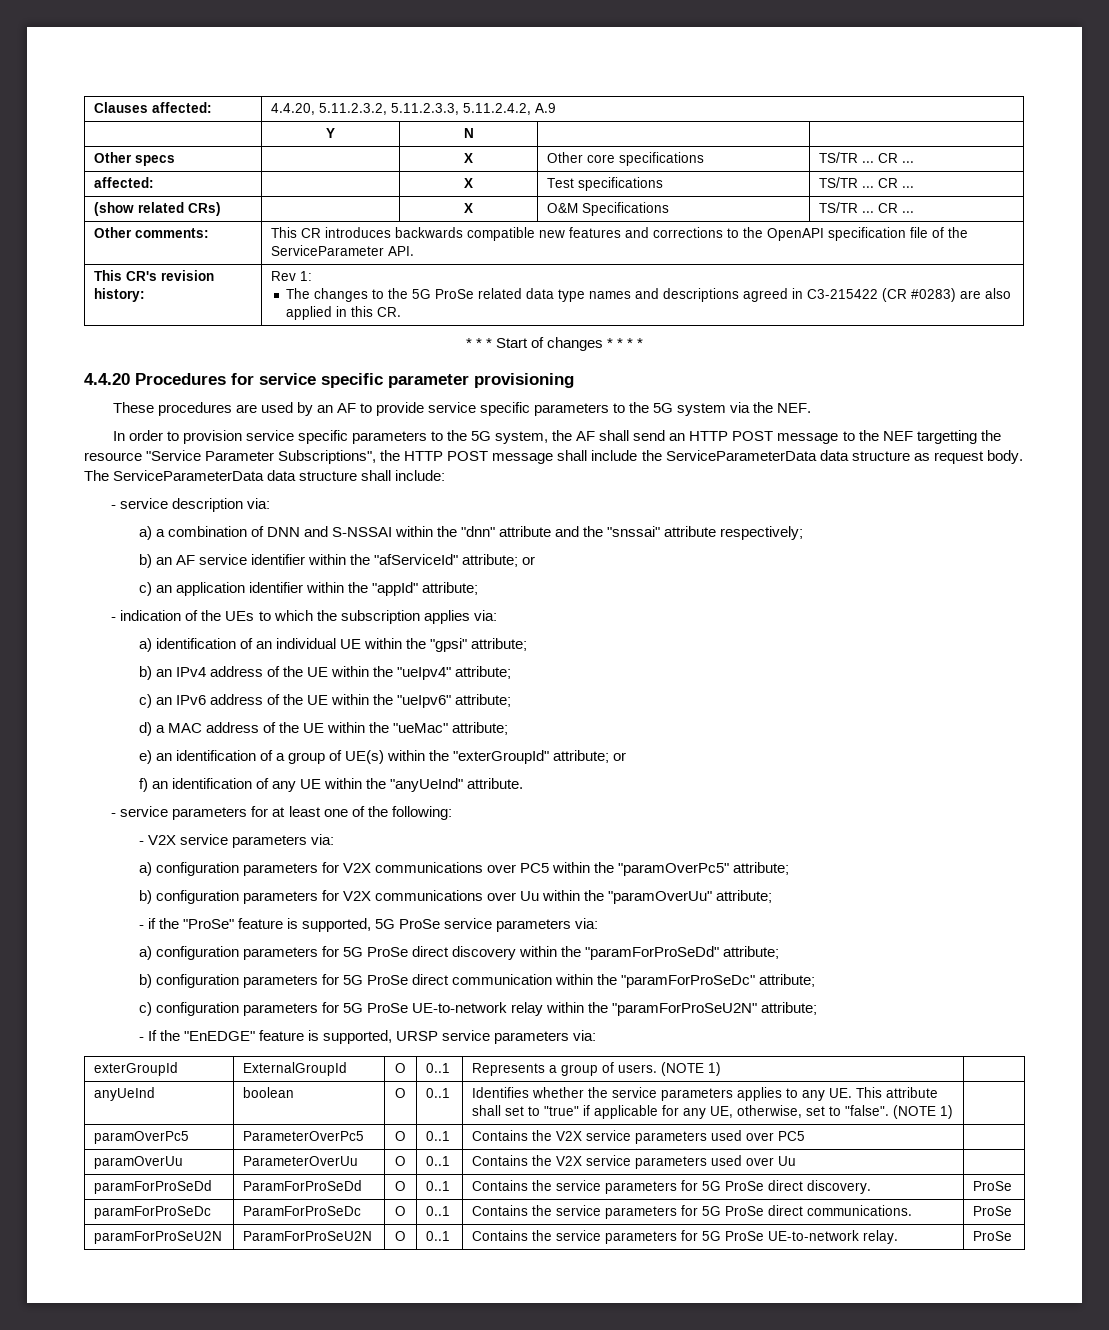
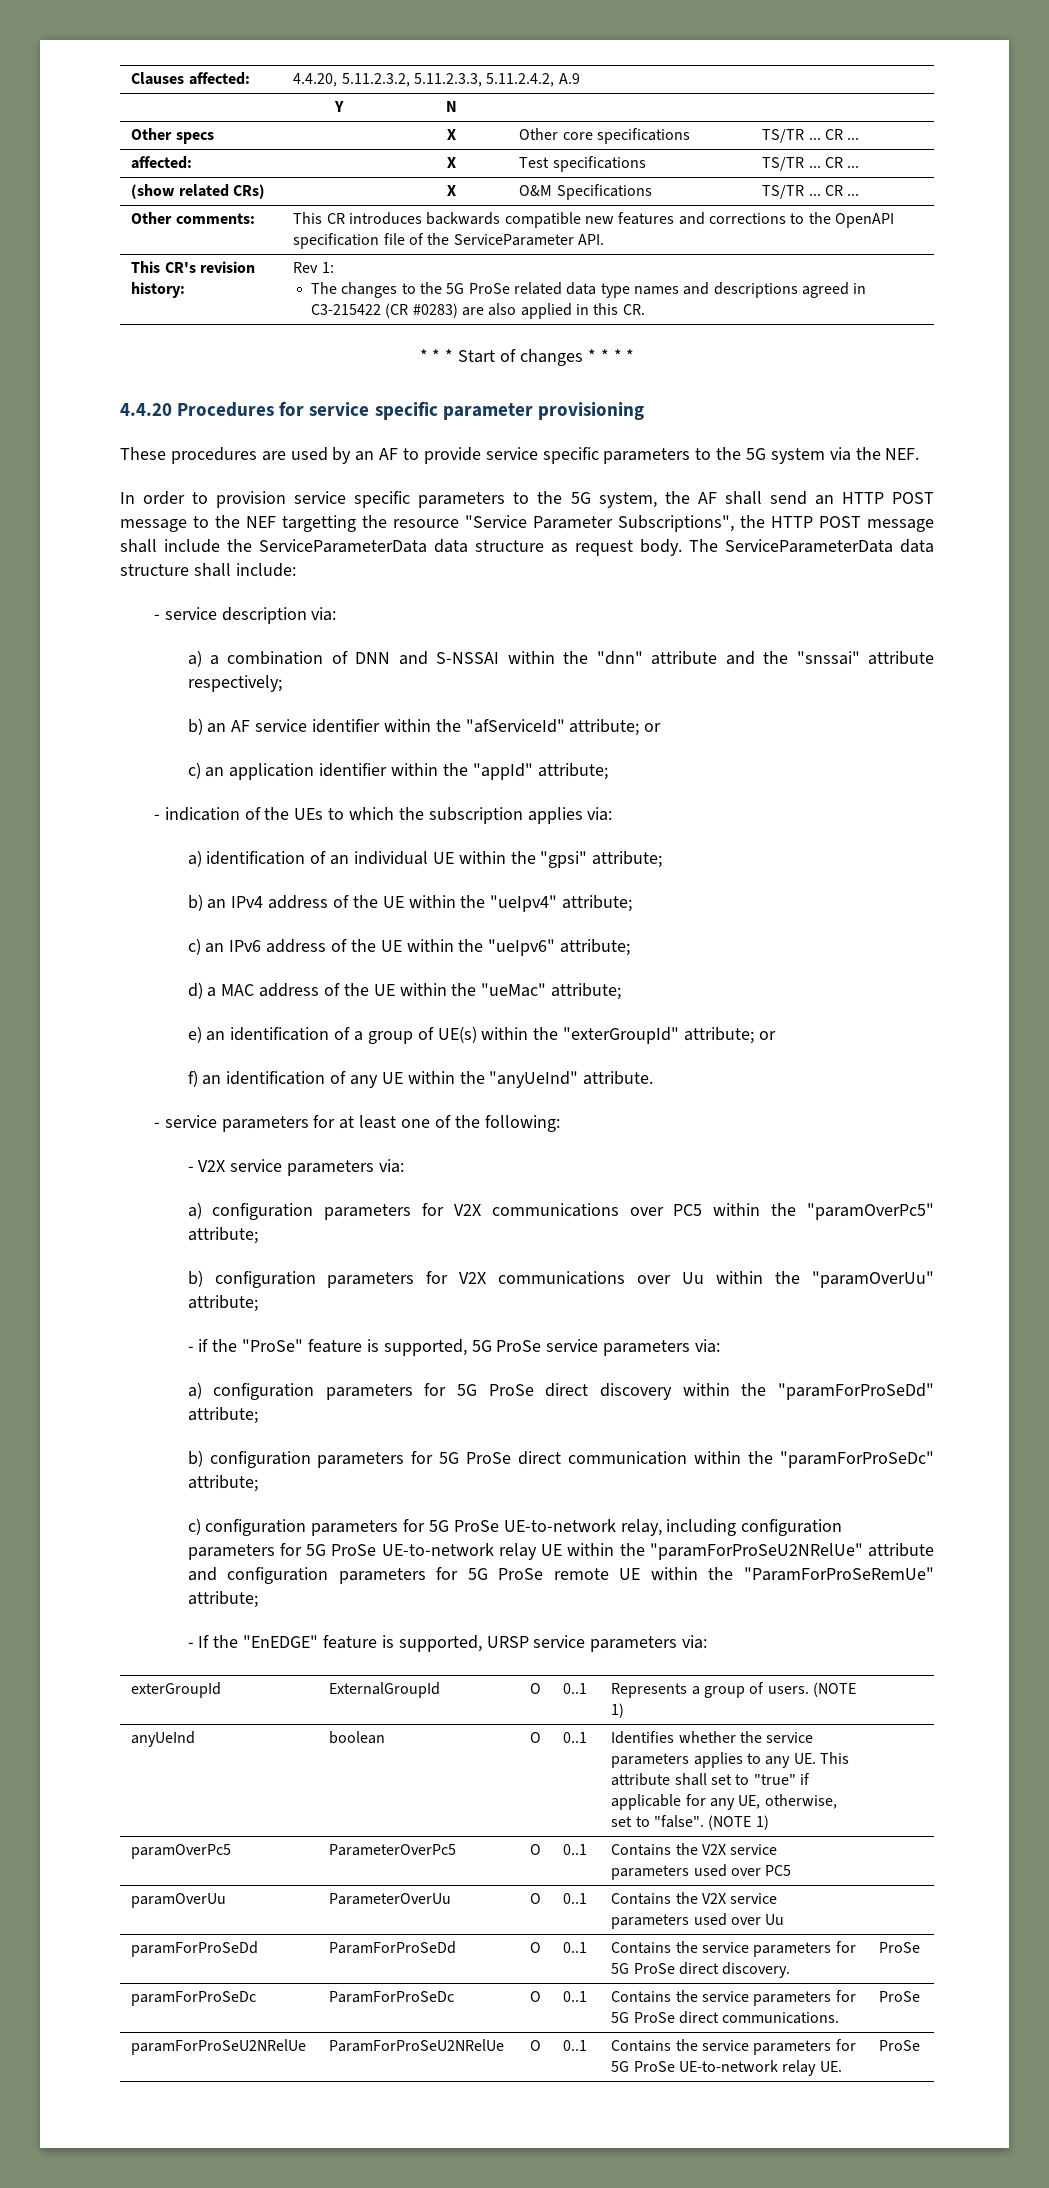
- c) configuration parameters for 5G ProSe UE-to-network relay within the "paramForProSeU2N" attribute;
+ c) configuration parameters for 5G ProSe UE-to-network relay, including configuration parameters for 5G ProSe UE-to-network relay UE within the "paramForProSeU2NRelUe" attribute and configuration parameters for 5G ProSe remote UE within the "ParamForProSeRemUe" attribute;
- paramForProSeU2N | ParamForProSeU2N | O | 0..1 | Contains the service parameters for 5G ProSe UE-to-network relay. | ProSe
+ paramForProSeU2NRelUe | ParamForProSeU2NRelUe | O | 0..1 | Contains the service parameters for 5G ProSe UE-to-network relay UE. | ProSe

